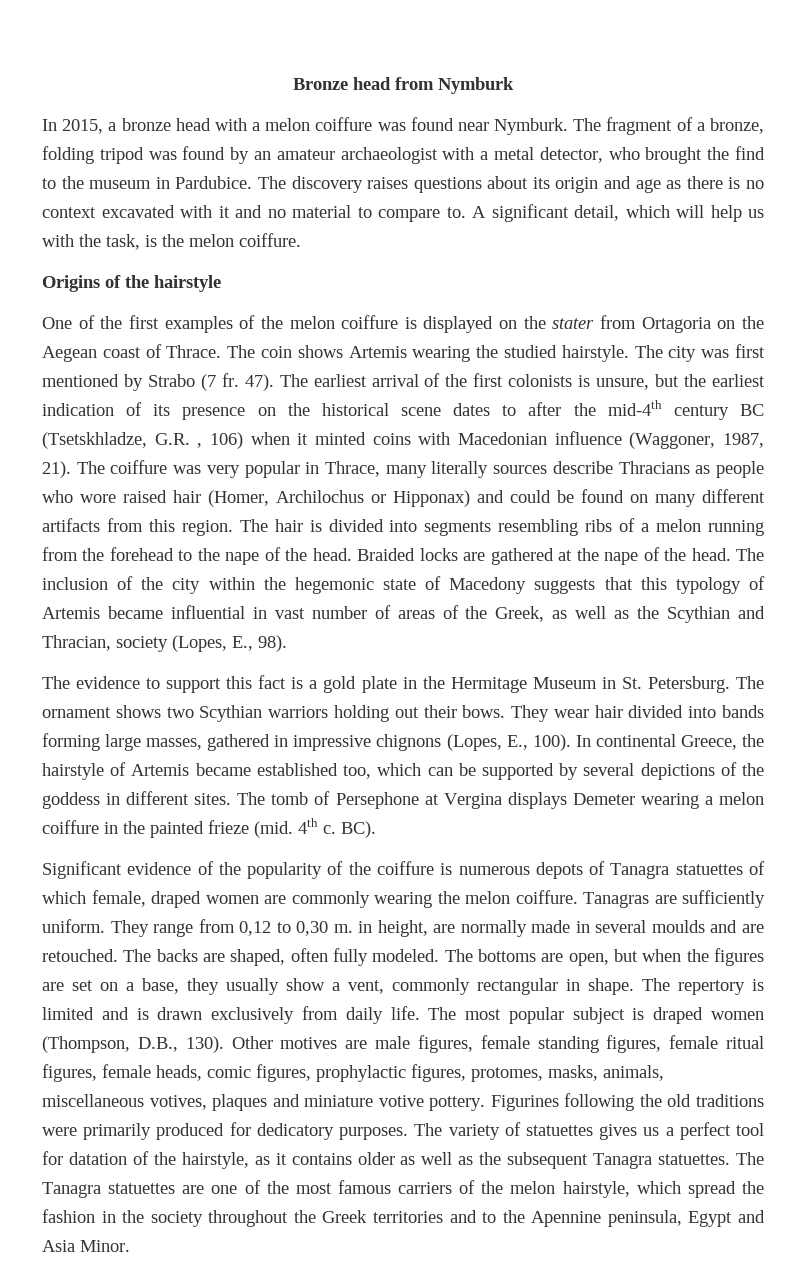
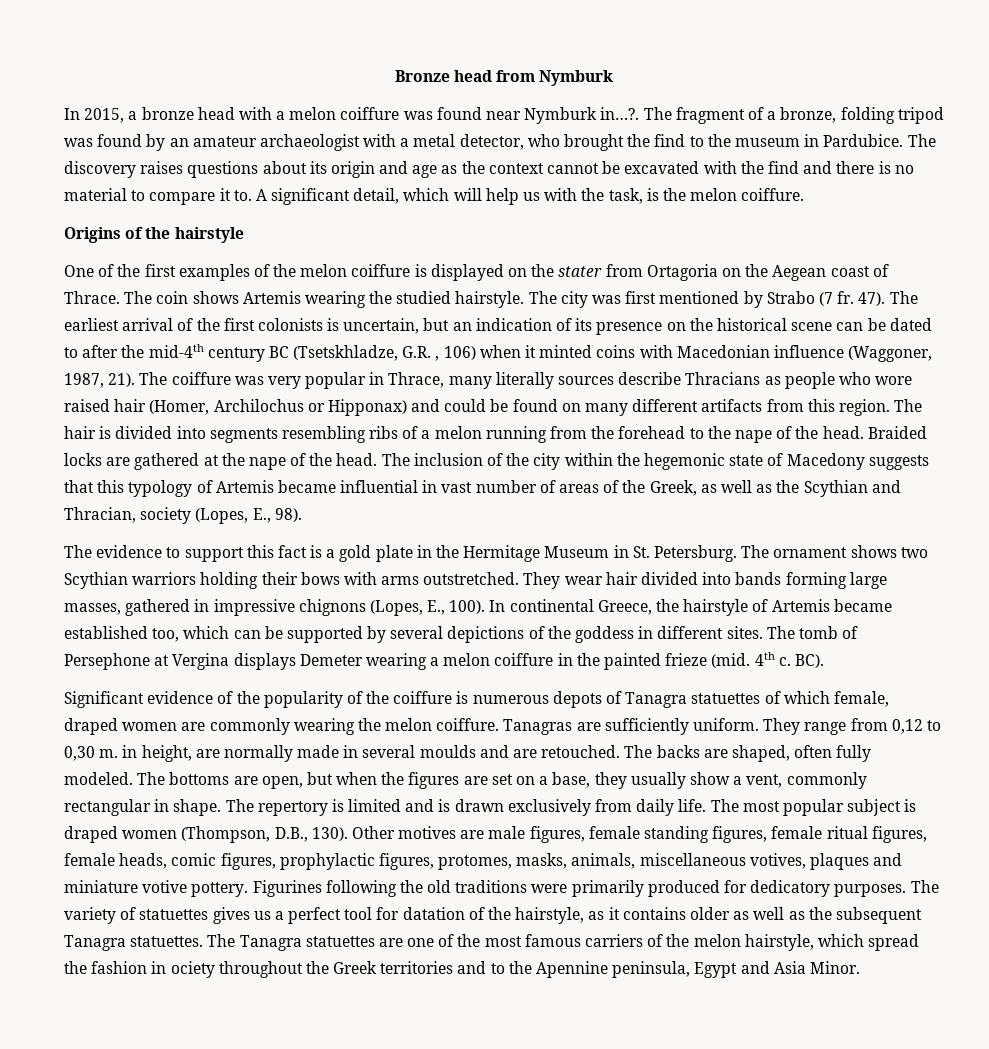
- In 2015, a bronze head with a melon coiffure was found near Nymburk.
+ In 2015, a bronze head with a melon coiffure was found near Nymburk in…?.
- The discovery raises questions about its origin and age as there is no context excavated with it and no material to compare to.
+ The discovery raises questions about its origin and age as the context cannot be excavated with the find and there is no material to compare it to.
- The earliest arrival of the first colonists is unsure, but the earliest indication of its presence on the historical scene dates to after the mid-4th century BC (Tsetskhladze, G.R. , 106) when it minted coins with Macedonian influence (Waggoner, 1987, 21).
+ The earliest arrival of the first colonists is uncertain, but an indication of its presence on the historical scene can be dated to after the mid-4th century BC (Tsetskhladze, G.R. , 106) when it minted coins with Macedonian influence (Waggoner, 1987, 21).
- The ornament shows two Scythian warriors holding out their bows.
+ The ornament shows two Scythian warriors holding their bows with arms outstretched.
- The Tanagra statuettes are one of the most famous carriers of the melon hairstyle, which spread the fashion in the society throughout the Greek territories and to the Apennine peninsula, Egypt and Asia Minor.
+ The Tanagra statuettes are one of the most famous carriers of the melon hairstyle, which spread the fashion in ociety throughout the Greek territories and to the Apennine peninsula, Egypt and Asia Minor.

